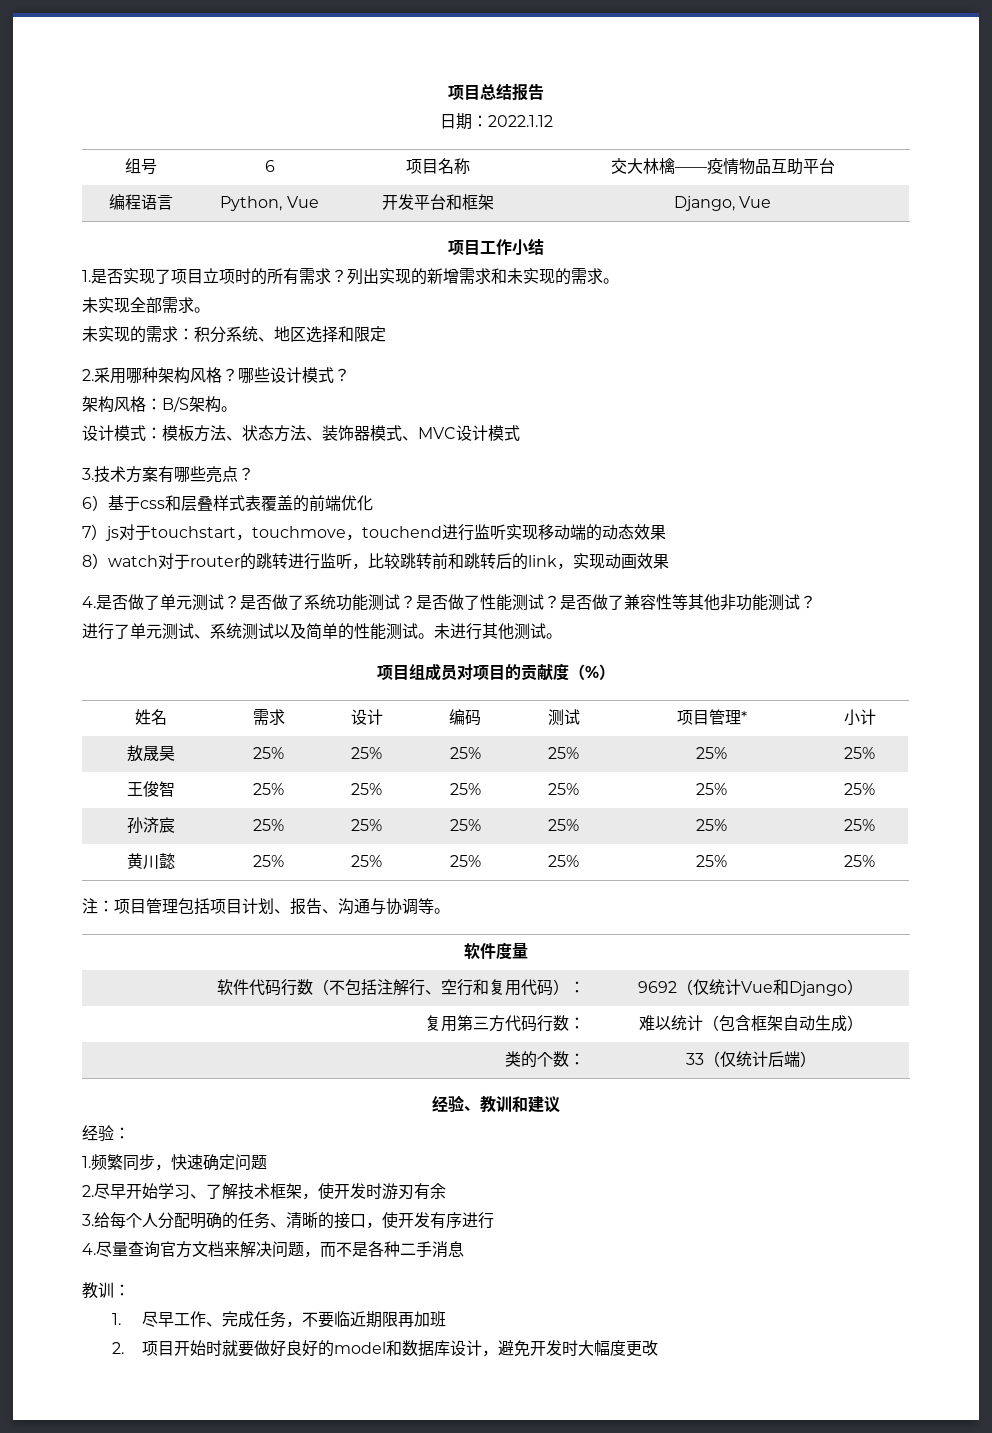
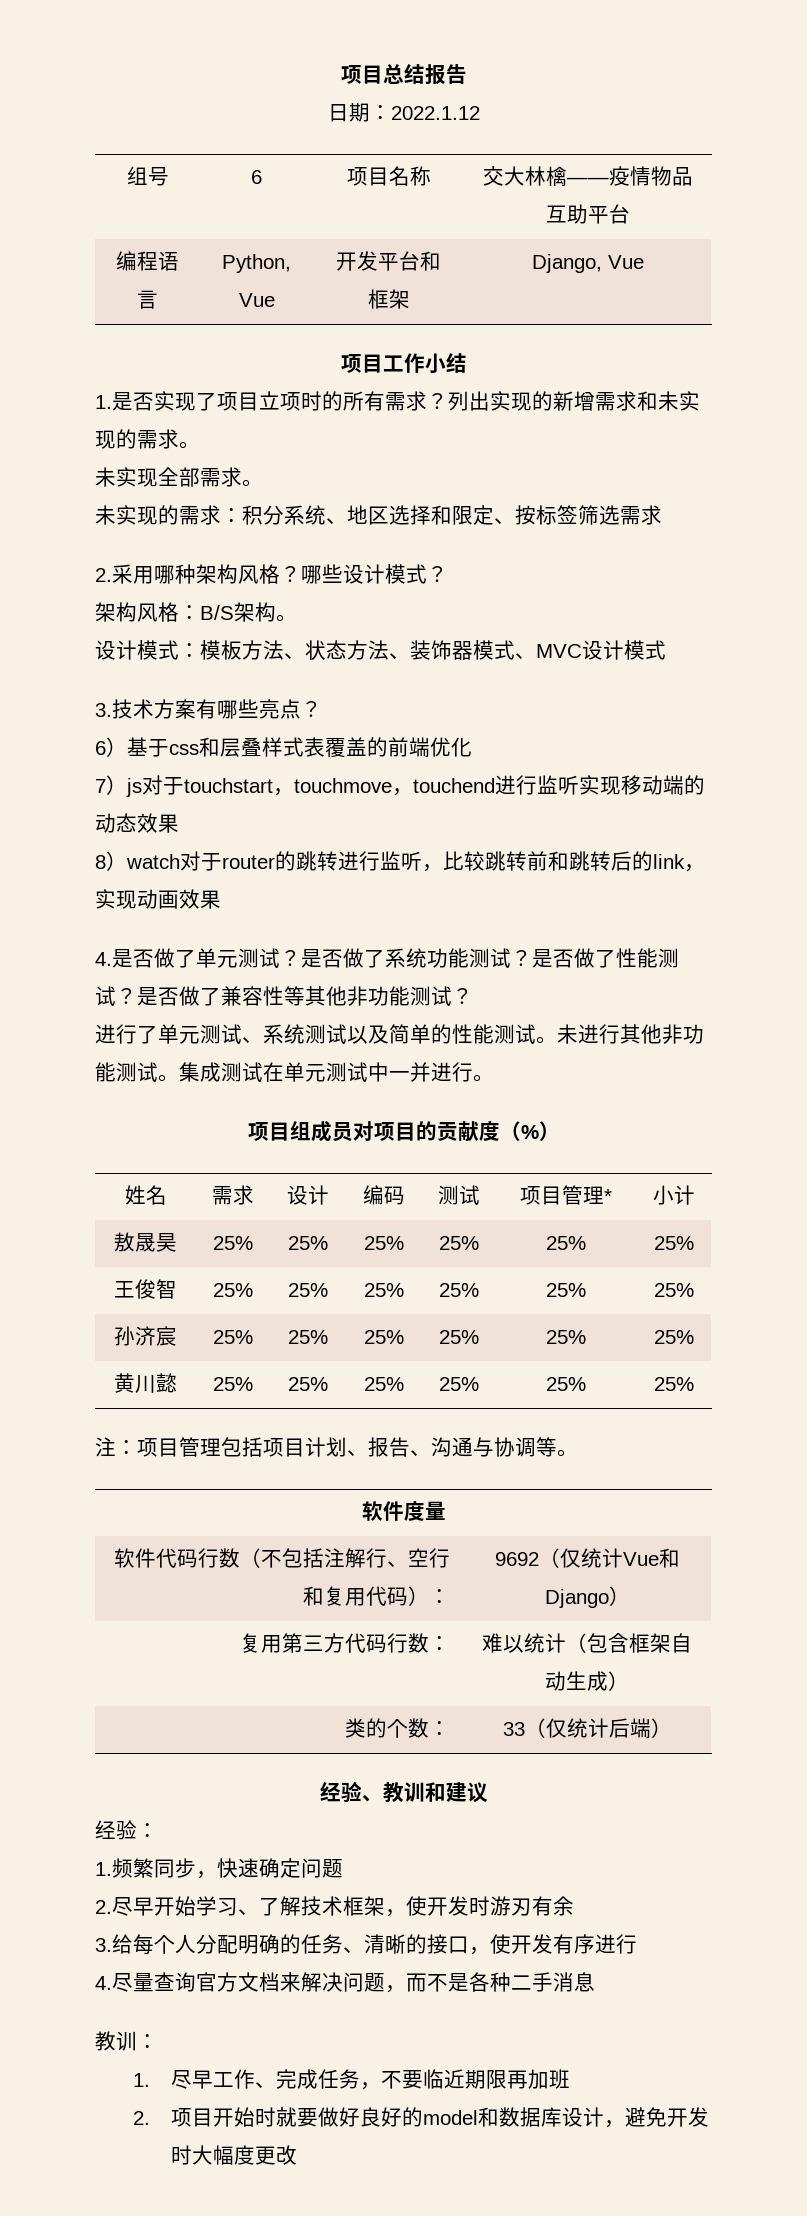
- 未实现的需求：积分系统、地区选择和限定
+ 未实现的需求：积分系统、地区选择和限定、按标签筛选需求
- 未进行其他测试。
+ 未进行其他非功能测试。集成测试在单元测试中一并进行。

